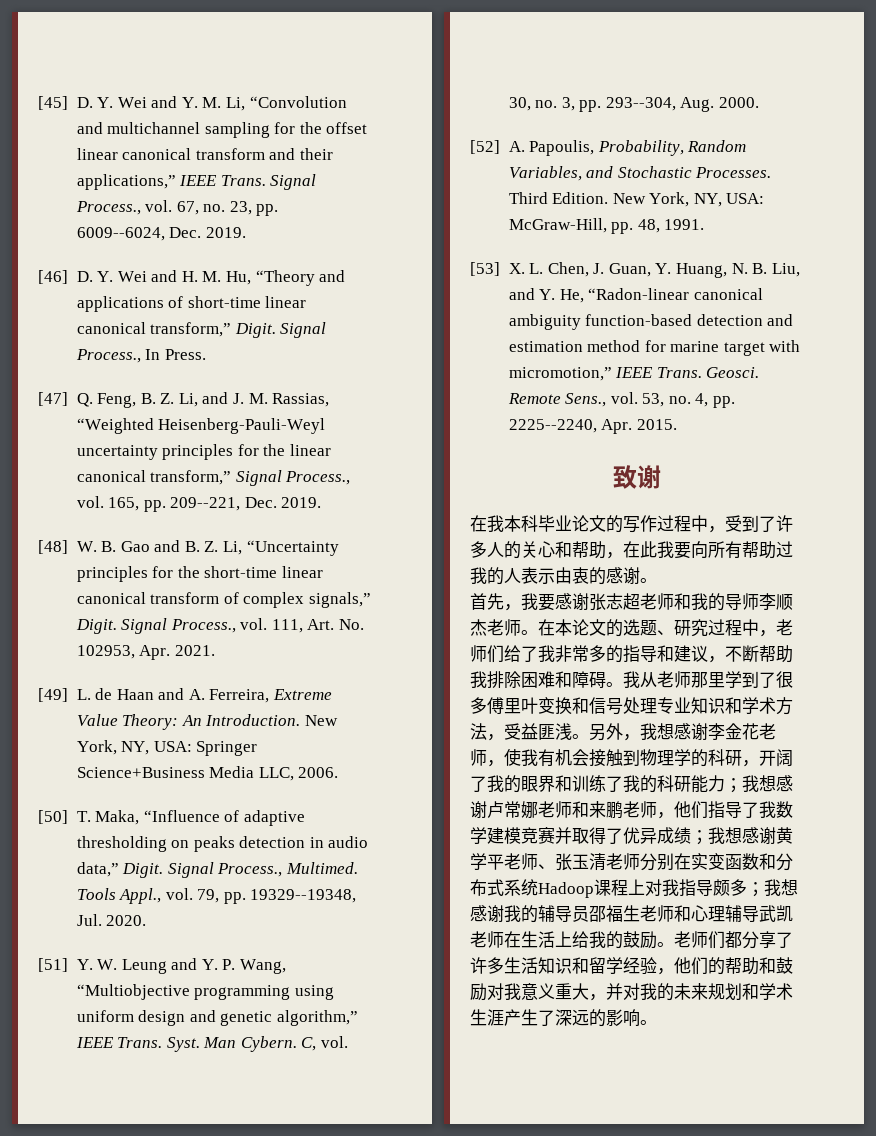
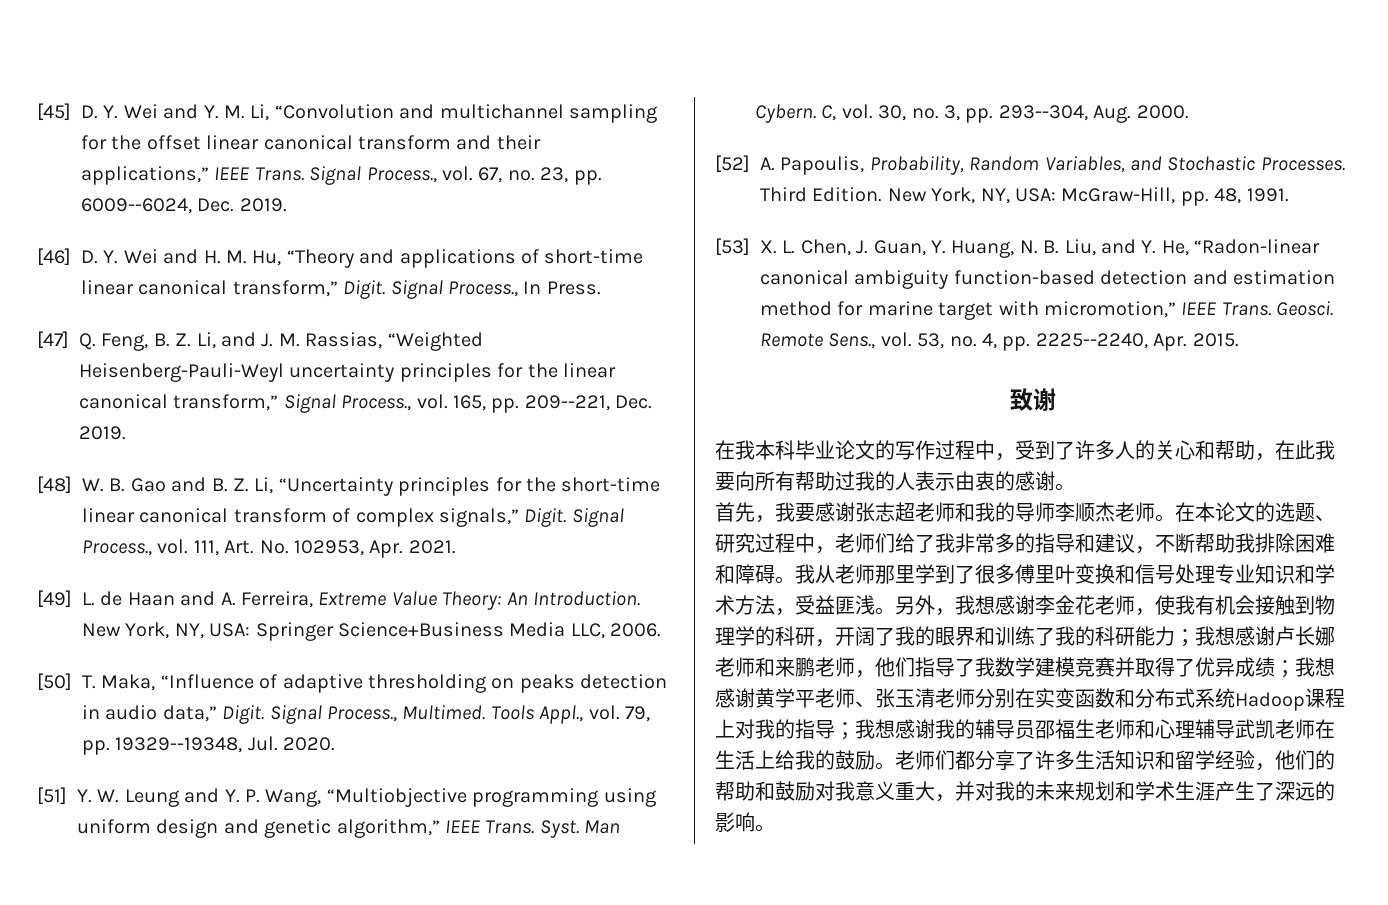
- 我想感谢卢常娜老师和来鹏老师，他们指导了我数学建模竞赛并取得了优异成绩；
+ 我想感谢卢长娜老师和来鹏老师，他们指导了我数学建模竞赛并取得了优异成绩；
- 我想感谢黄学平老师、张玉清老师分别在实变函数和分布式系统Hadoop课程上对我指导颇多；
+ 我想感谢黄学平老师、张玉清老师分别在实变函数和分布式系统Hadoop课程上对我的指导；

